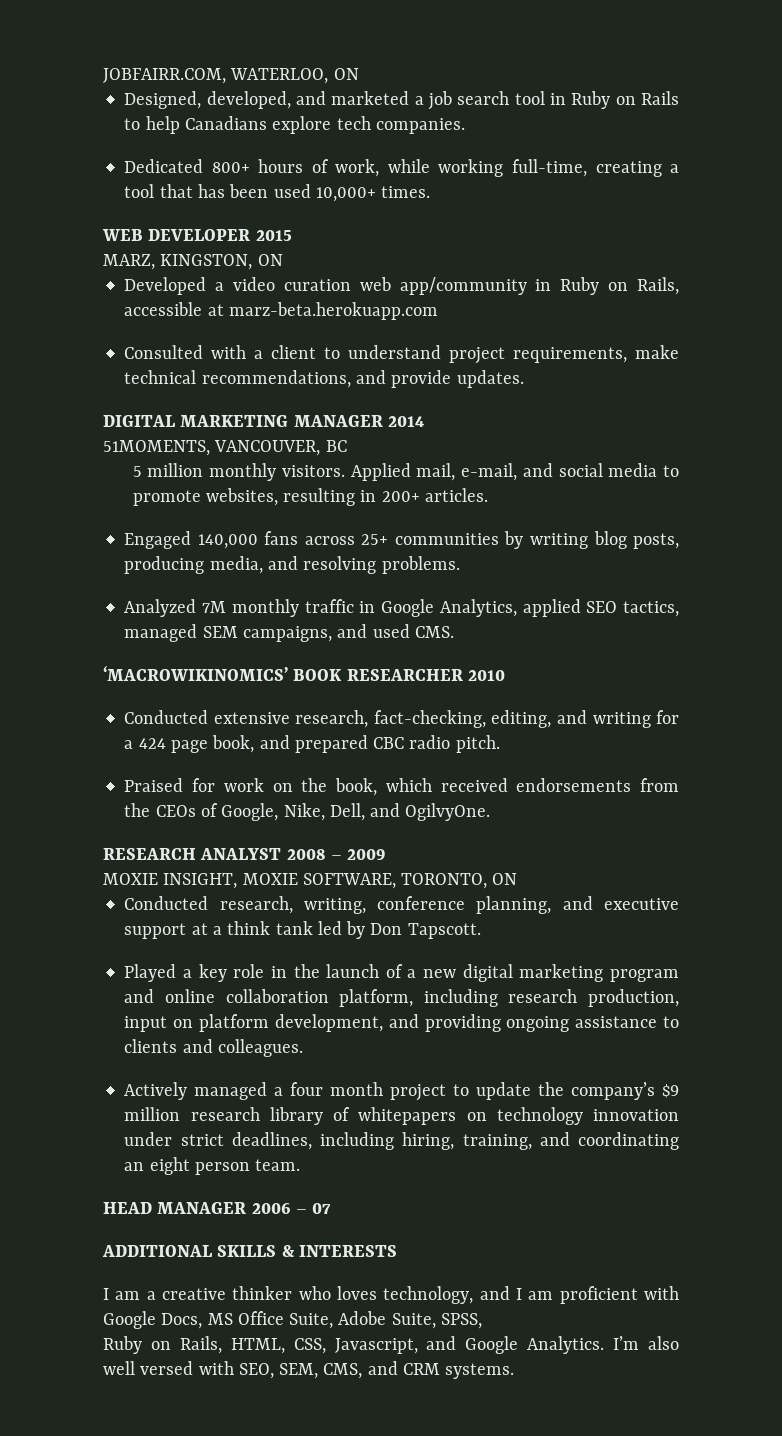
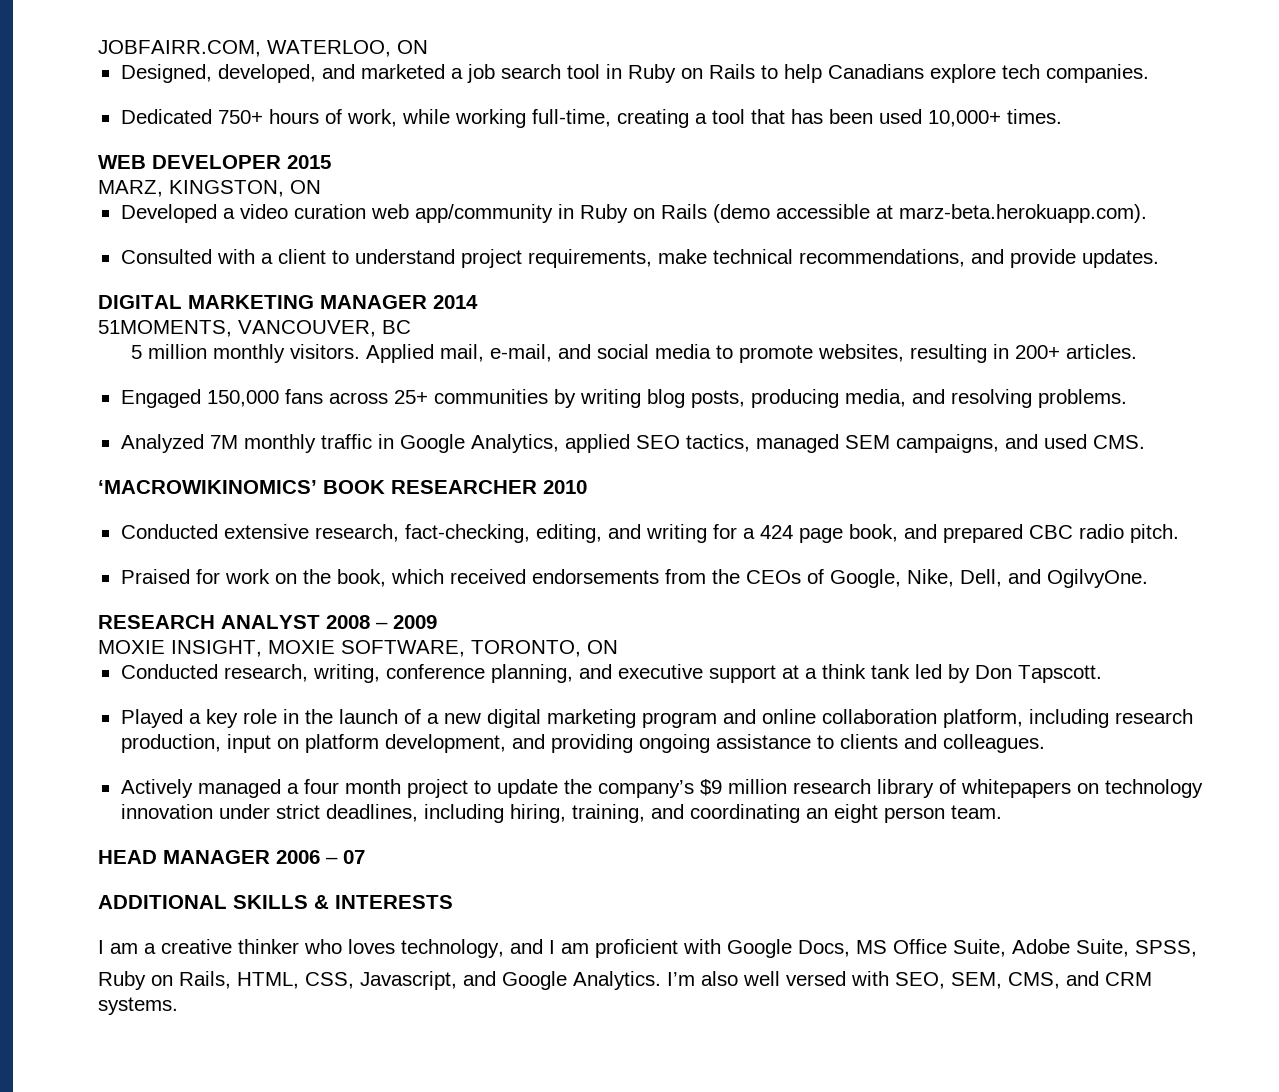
- Dedicated 800+ hours of work, while working full-time, creating a tool that has been used 10,000+ times.
+ Dedicated 750+ hours of work, while working full-time, creating a tool that has been used 10,000+ times.
- Developed a video curation web app/community in Ruby on Rails, accessible at marz-beta.herokuapp.com
+ Developed a video curation web app/community in Ruby on Rails (demo accessible at marz-beta.herokuapp.com).
- Engaged 140,000 fans across 25+ communities by writing blog posts, producing media, and resolving problems.
+ Engaged 150,000 fans across 25+ communities by writing blog posts, producing media, and resolving problems.

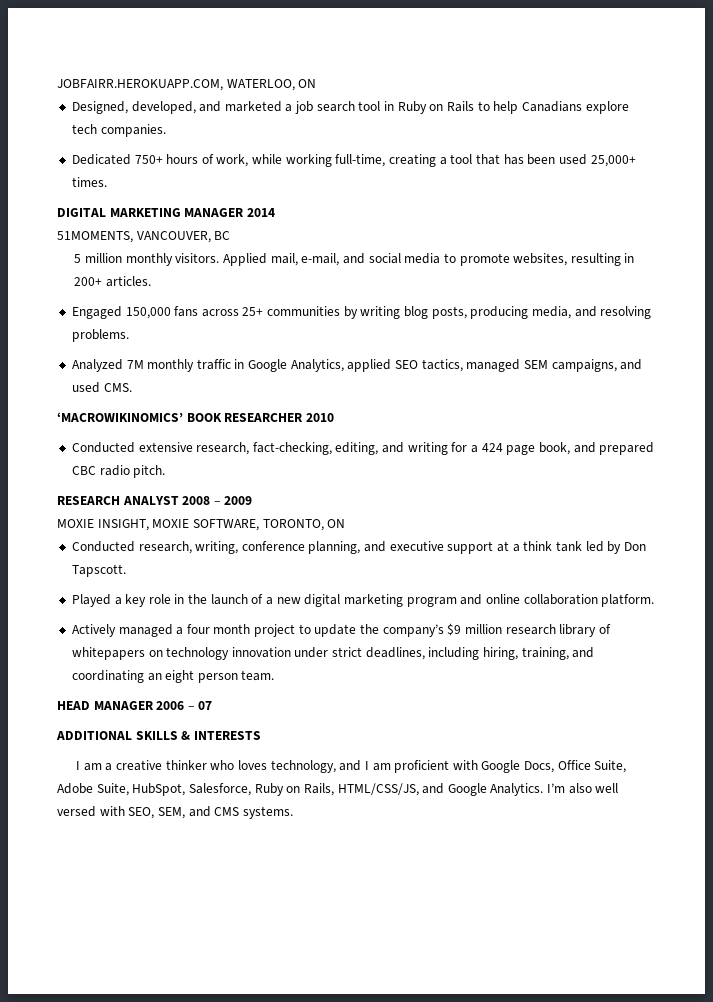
- JOBFAIRR.COM, WATERLOO, ON
+ JOBFAIRR.HEROKUAPP.COM, WATERLOO, ON
- Dedicated 750+ hours of work, while working full-time, creating a tool that has been used 10,000+ times.
+ Dedicated 750+ hours of work, while working full-time, creating a tool that has been used 25,000+ times.
- WEB DEVELOPER 2015
- MARZ, KINGSTON, ON
- Developed a video curation web app/community in Ruby on Rails (demo accessible at marz-beta.herokuapp.com).
- Consulted with a client to understand project requirements, make technical recommendations, and provide updates.
- Praised for work on the book, which received endorsements from the CEOs of Google, Nike, Dell, and OgilvyOne.
- Played a key role in the launch of a new digital marketing program and online collaboration platform, including research production, input on platform development, and providing ongoing assistance to clients and colleagues.
+ Played a key role in the launch of a new digital marketing program and online collaboration platform.
- I am a creative thinker who loves technology, and I am proficient with Google Docs, MS Office Suite, Adobe Suite, SPSS,
- Ruby on Rails, HTML, CSS, Javascript, and Google Analytics.
+ I am a creative thinker who loves technology, and I am proficient with Google Docs, Office Suite, Adobe Suite, HubSpot, Salesforce, Ruby on Rails, HTML/CSS/JS, and Google Analytics.
- I’m also well versed with SEO, SEM, CMS, and CRM systems.
+ I’m also well versed with SEO, SEM, and CMS systems.

